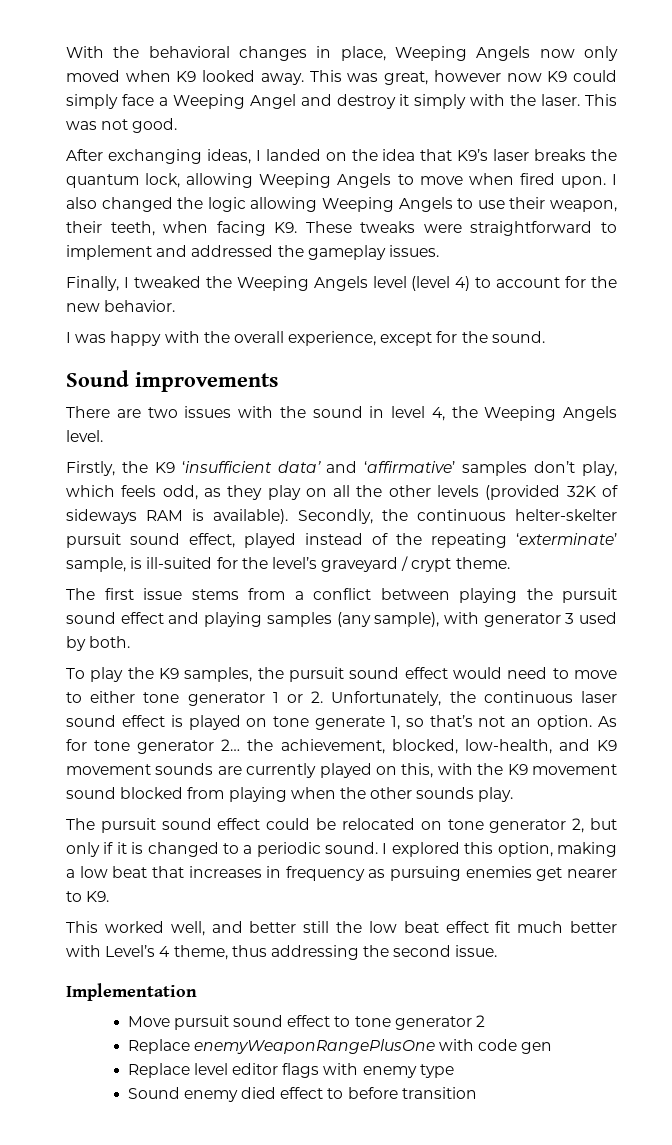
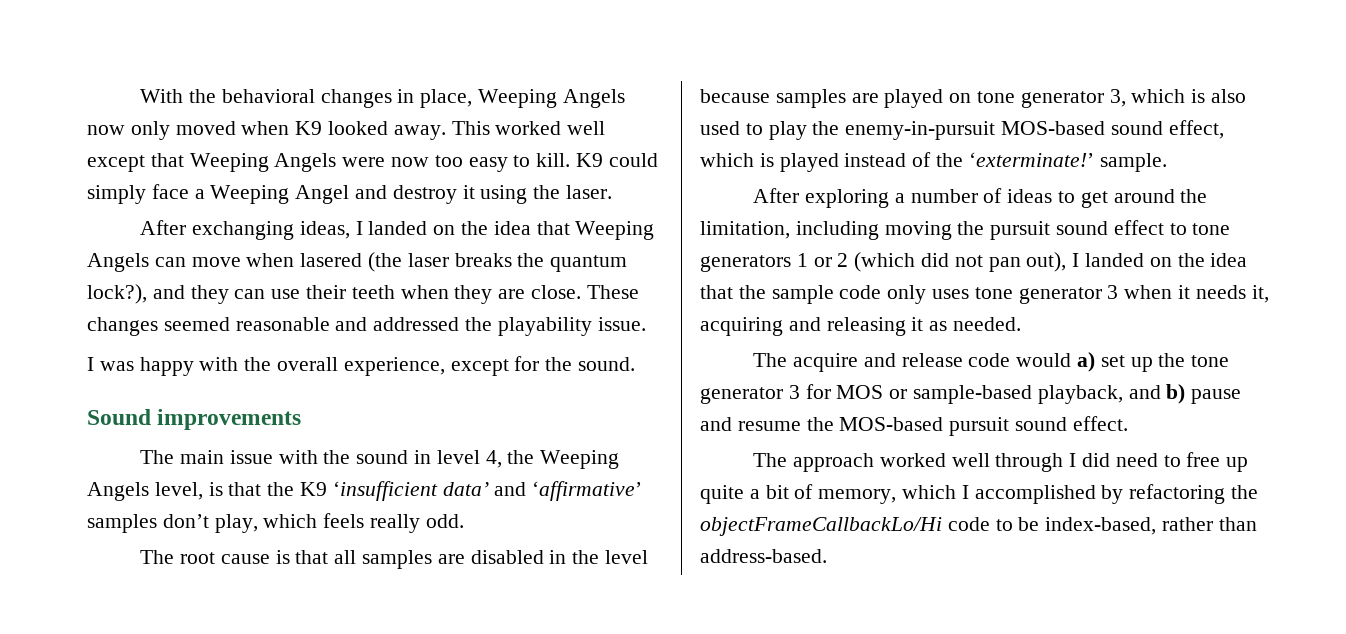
- This was great, however now K9 could simply face a Weeping Angel and destroy it simply with the laser. This was not good.
+ This worked well except that Weeping Angels were now too easy to kill. K9 could simply face a Weeping Angel and destroy it using the laser.
- After exchanging ideas, I landed on the idea that K9’s laser breaks the quantum lock, allowing Weeping Angels to move when fired upon. I also changed the logic allowing Weeping Angels to use their weapon, their teeth, when facing K9. These tweaks were straightforward to implement and addressed the gameplay issues.
- Finally, I tweaked the Weeping Angels level (level 4) to account for the new behavior.
+ After exchanging ideas, I landed on the idea that Weeping Angels can move when lasered (the laser breaks the quantum lock?), and they can use their teeth when they are close. These changes seemed reasonable and addressed the playability issue.
- There are two issues with the sound in level 4, the Weeping Angels level.
- Firstly, the K9 ‘insufficient data’ and ‘affirmative’ samples don’t play, which feels odd, as they play on all the other levels (provided 32K of sideways RAM is available). Secondly, the continuous helter-skelter pursuit sound effect, played instead of the repeating ‘exterminate’ sample, is ill-suited for the level’s graveyard / crypt theme.
- The first issue stems from a conflict between playing the pursuit sound effect and playing samples (any sample), with generator 3 used by both.
- To play the K9 samples, the pursuit sound effect would need to move to either tone generator 1 or 2. Unfortunately, the continuous laser sound effect is played on tone generate 1, so that’s not an option. As for tone generator 2… the achievement, blocked, low-health, and K9 movement sounds are currently played on this, with the K9 movement sound blocked from playing when the other sounds play.
- The pursuit sound effect could be relocated on tone generator 2, but only if it is changed to a periodic sound. I explored this option, making a low beat that increases in frequency as pursuing enemies get nearer to K9.
- This worked well, and better still the low beat effect fit much better with Level’s 4 theme, thus addressing the second issue.
- Implementation
- Move pursuit sound effect to tone generator 2
- Replace enemyWeaponRangePlusOne with code gen
- Replace level editor flags with enemy type
- Sound enemy died effect to before transition
+ The main issue with the sound in level 4, the Weeping Angels level, is that the K9 ‘insufficient data’ and ‘affirmative’ samples don’t play, which feels really odd.
+ The root cause is that all samples are disabled in the level because samples are played on tone generator 3, which is also used to play the enemy-in-pursuit MOS-based sound effect, which is played instead of the ‘exterminate!’ sample.
+ After exploring a number of ideas to get around the limitation, including moving the pursuit sound effect to tone generators 1 or 2 (which did not pan out), I landed on the idea that the sample code only uses tone generator 3 when it needs it, acquiring and releasing it as needed.
+ The acquire and release code would a) set up the tone generator 3 for MOS or sample-based playback, and b) pause and resume the MOS-based pursuit sound effect.
+ The approach worked well through I did need to free up quite a bit of memory, which I accomplished by refactoring the objectFrameCallbackLo/Hi code to be index-based, rather than address-based.

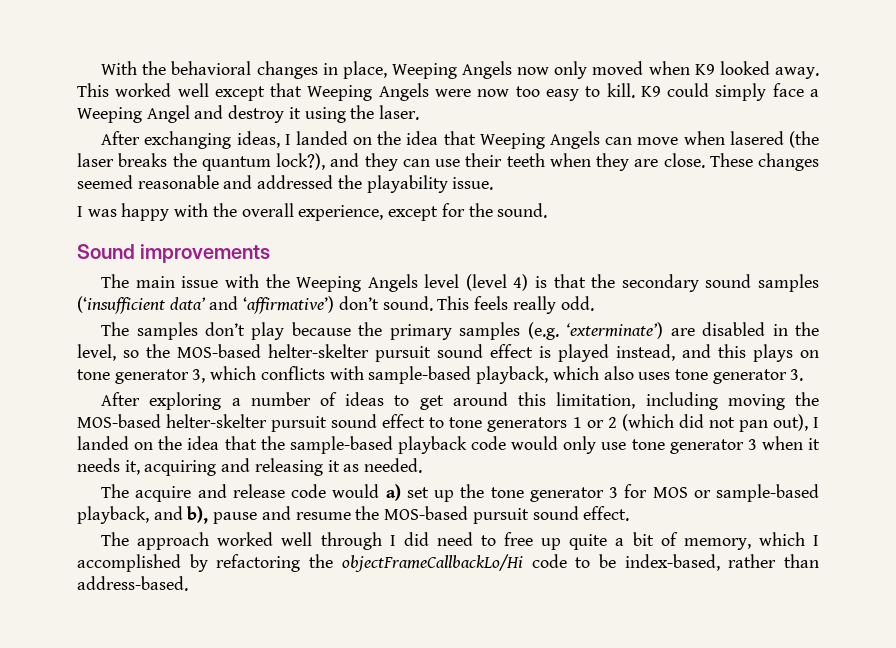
- The main issue with the sound in level 4, the Weeping Angels level, is that the K9 ‘insufficient data’ and ‘affirmative’ samples don’t play, which feels really odd.
- The root cause is that all samples are disabled in the level because samples are played on tone generator 3, which is also used to play the enemy-in-pursuit MOS-based sound effect, which is played instead of the ‘exterminate!’ sample.
+ The main issue with the Weeping Angels level (level 4) is that the secondary sound samples (‘insufficient data’ and ‘affirmative’) don’t sound. This feels really odd.
+ The samples don’t play because the primary samples (e.g. ‘exterminate’) are disabled in the level, so the MOS-based helter-skelter pursuit sound effect is played instead, and this plays on tone generator 3, which conflicts with sample-based playback, which also uses tone generator 3.
- After exploring a number of ideas to get around the limitation, including moving the pursuit sound effect to tone generators 1 or 2 (which did not pan out), I landed on the idea that the sample code only uses tone generator 3 when it needs it, acquiring and releasing it as needed.
+ After exploring a number of ideas to get around this limitation, including moving the MOS-based helter-skelter pursuit sound effect to tone generators 1 or 2 (which did not pan out), I landed on the idea that the sample-based playback code would only use tone generator 3 when it needs it, acquiring and releasing it as needed.
- The acquire and release code would a) set up the tone generator 3 for MOS or sample-based playback, and b) pause and resume the MOS-based pursuit sound effect.
+ The acquire and release code would a) set up the tone generator 3 for MOS or sample-based playback, and b), pause and resume the MOS-based pursuit sound effect.

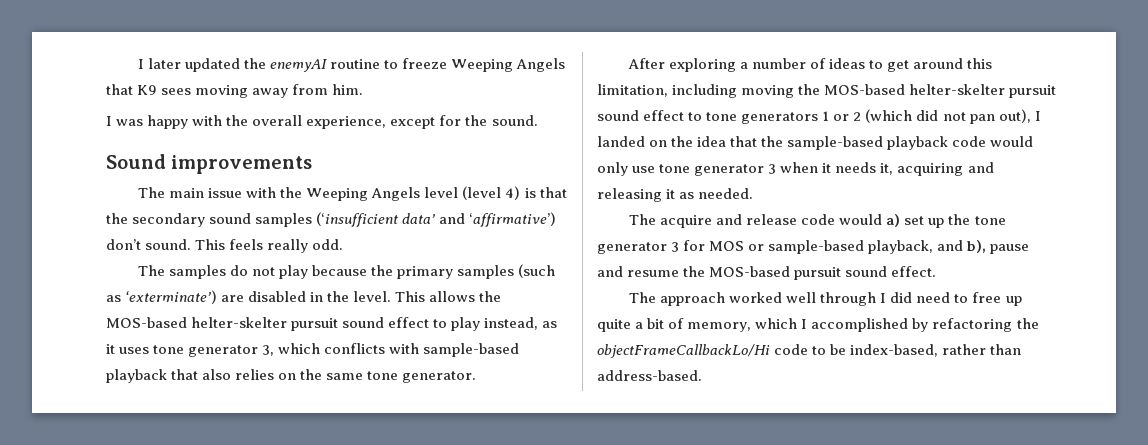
- With the behavioral changes in place, Weeping Angels now only moved when K9 looked away. This worked well except that Weeping Angels were now too easy to kill. K9 could simply face a Weeping Angel and destroy it using the laser.
- After exchanging ideas, I landed on the idea that Weeping Angels can move when lasered (the laser breaks the quantum lock?), and they can use their teeth when they are close. These changes seemed reasonable and addressed the playability issue.
+ I later updated the enemyAI routine to freeze Weeping Angels that K9 sees moving away from him.
- The samples don’t play because the primary samples (e.g. ‘exterminate’) are disabled in the level, so the MOS-based helter-skelter pursuit sound effect is played instead, and this plays on tone generator 3, which conflicts with sample-based playback, which also uses tone generator 3.
+ The samples do not play because the primary samples (such as ‘exterminate’) are disabled in the level. This allows the MOS-based helter-skelter pursuit sound effect to play instead, as it uses tone generator 3, which conflicts with sample-based playback that also relies on the same tone generator.

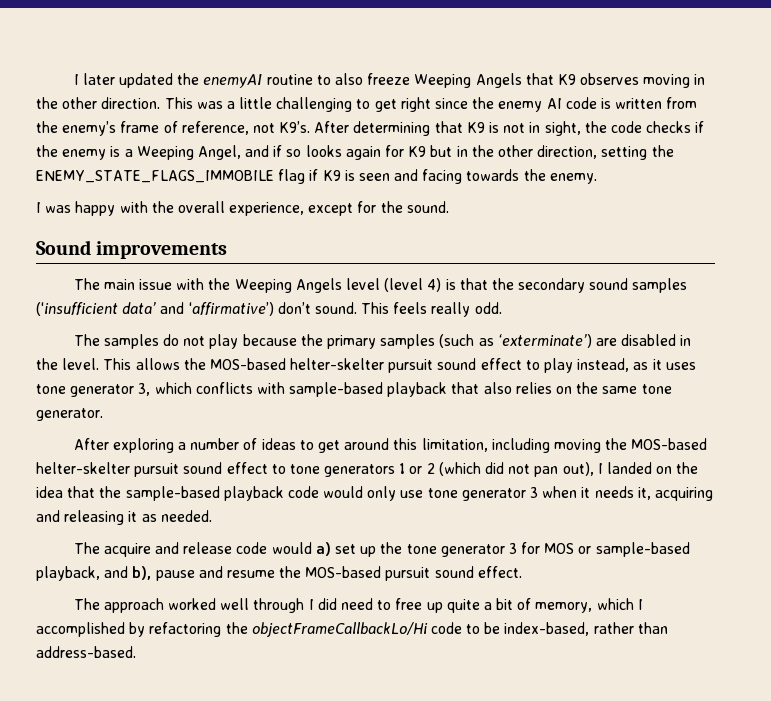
- I later updated the enemyAI routine to freeze Weeping Angels that K9 sees moving away from him.
+ I later updated the enemyAI routine to also freeze Weeping Angels that K9 observes moving in the other direction. This was a little challenging to get right since the enemy AI code is written from the enemy’s frame of reference, not K9’s. After determining that K9 is not in sight, the code checks if the enemy is a Weeping Angel, and if so looks again for K9 but in the other direction, setting the ENEMY_STATE_FLAGS_IMMOBILE flag if K9 is seen and facing towards the enemy.

